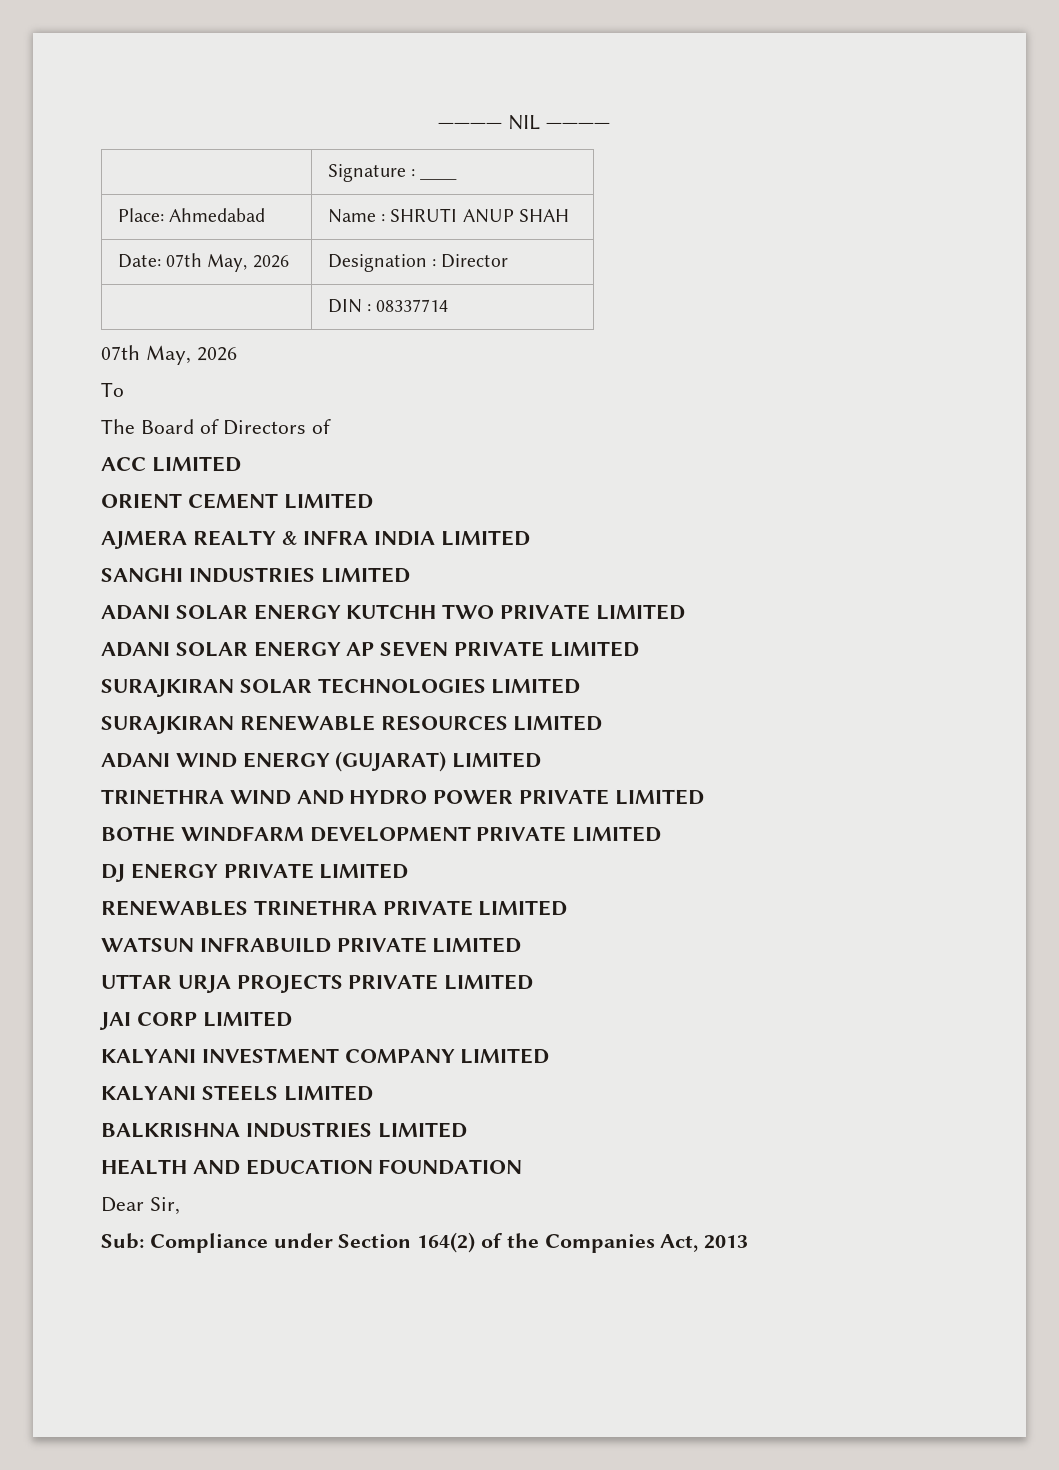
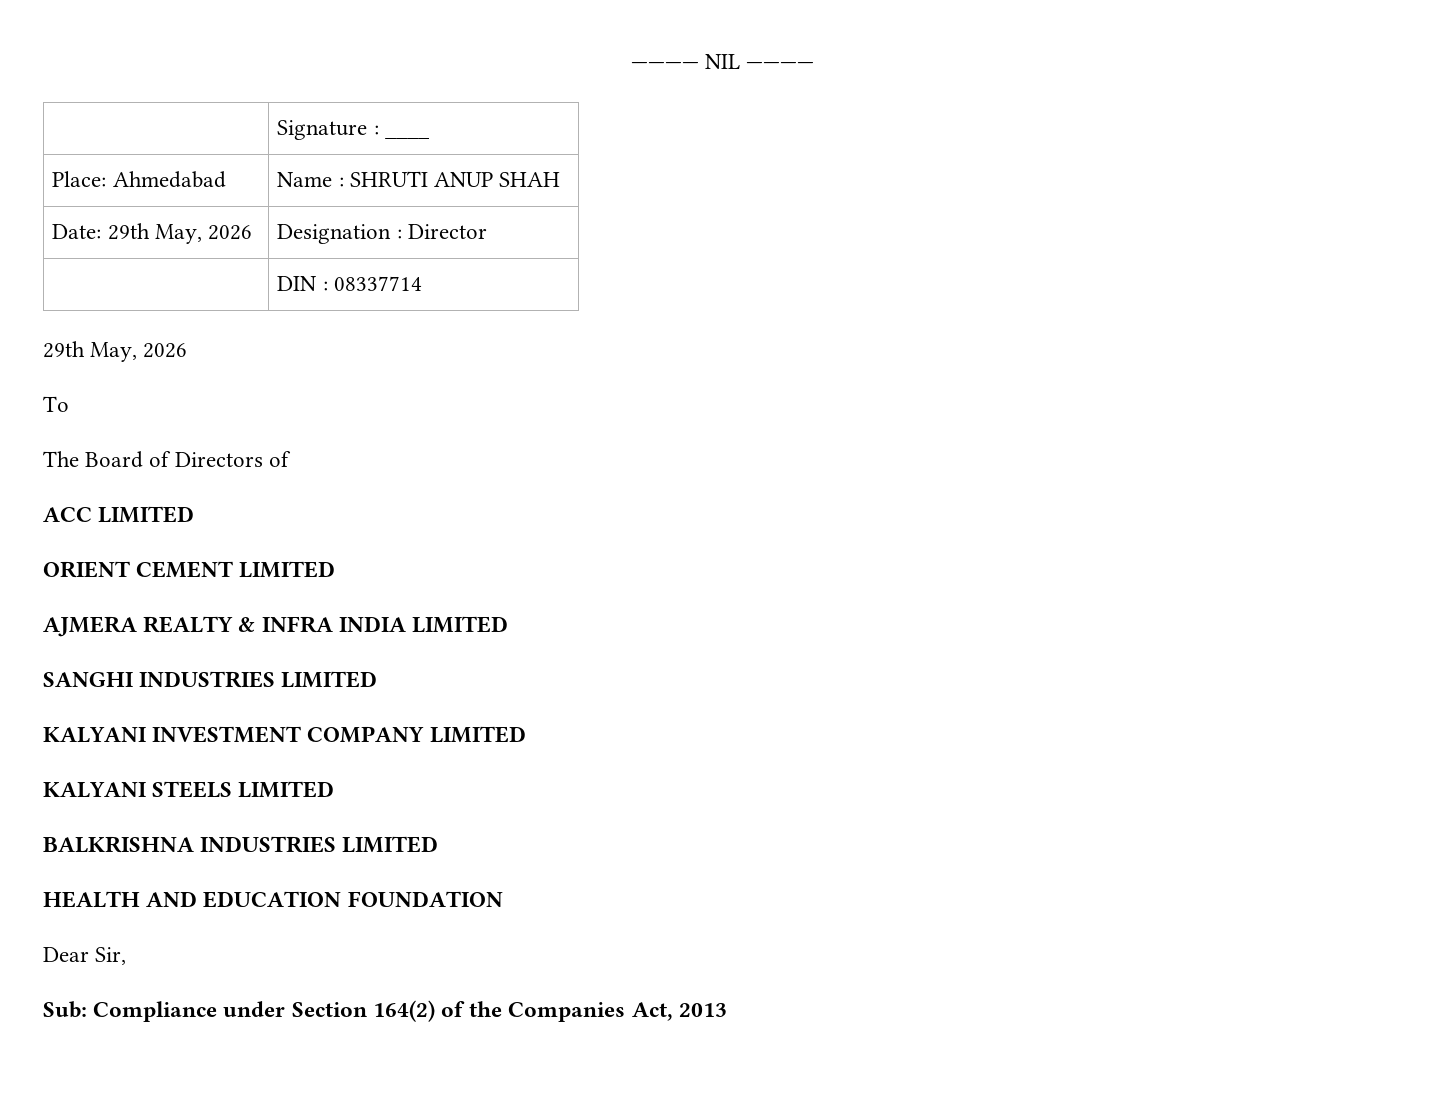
- Date: 07th May, 2026 | Designation : Director
+ Date: 29th May, 2026 | Designation : Director
  | DIN : 08337714
- 07th May, 2026
+ 29th May, 2026
- ADANI SOLAR ENERGY KUTCHH TWO PRIVATE LIMITED
- ADANI SOLAR ENERGY AP SEVEN PRIVATE LIMITED
- SURAJKIRAN SOLAR TECHNOLOGIES LIMITED
- SURAJKIRAN RENEWABLE RESOURCES LIMITED
- ADANI WIND ENERGY (GUJARAT) LIMITED
- TRINETHRA WIND AND HYDRO POWER PRIVATE LIMITED
- BOTHE WINDFARM DEVELOPMENT PRIVATE LIMITED
- DJ ENERGY PRIVATE LIMITED
- RENEWABLES TRINETHRA PRIVATE LIMITED
- WATSUN INFRABUILD PRIVATE LIMITED
- UTTAR URJA PROJECTS PRIVATE LIMITED
- JAI CORP LIMITED

